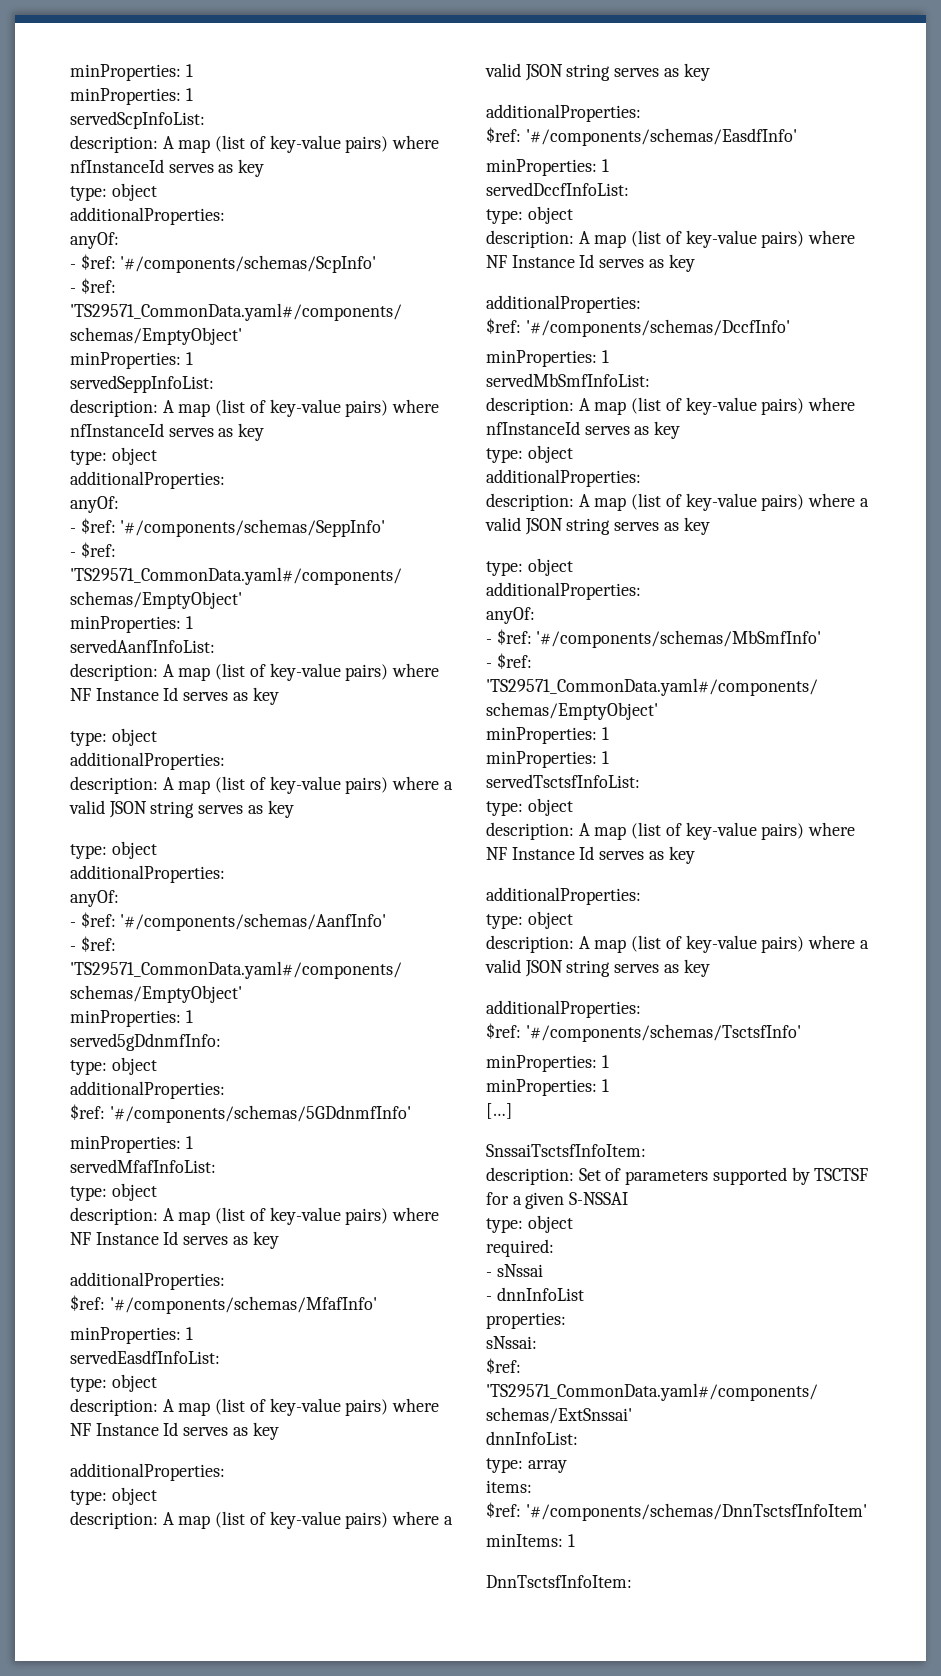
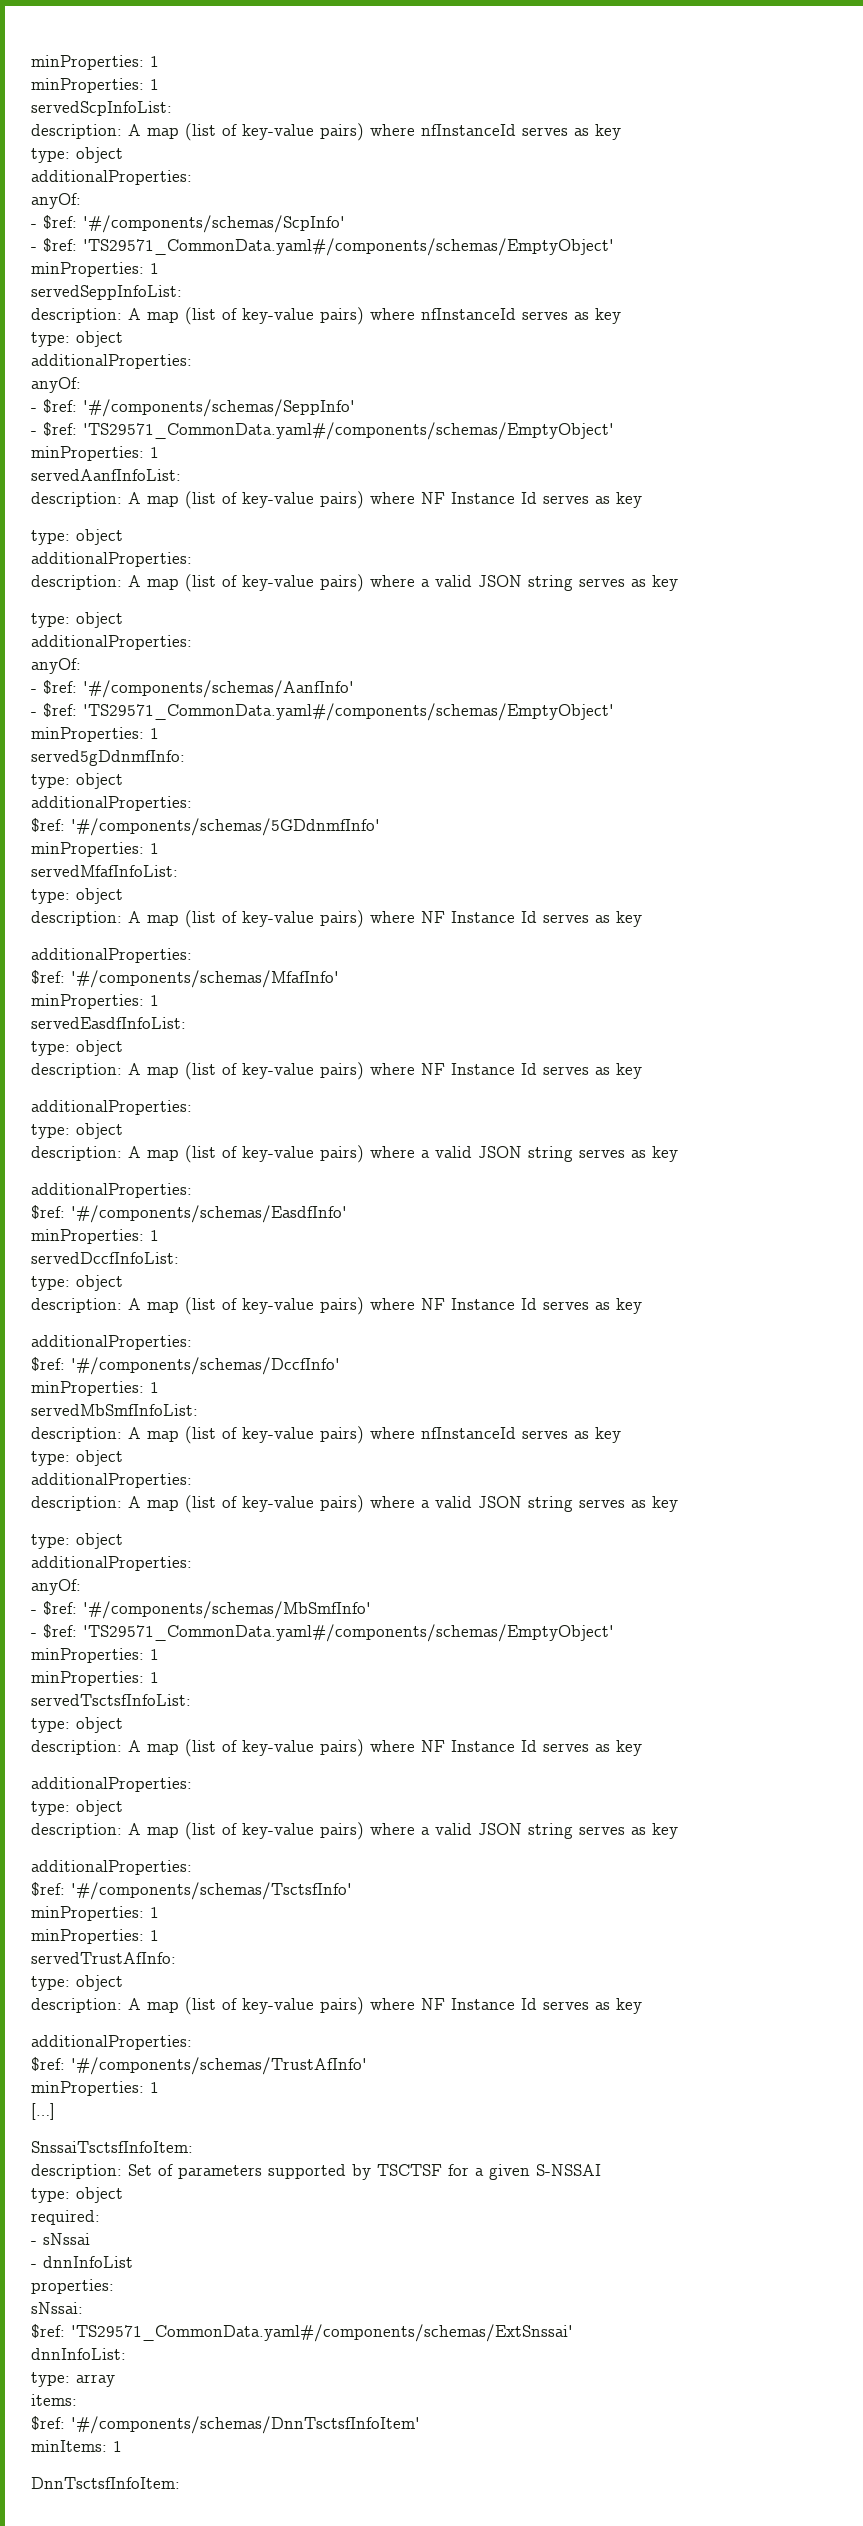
+ servedTrustAfInfo:
+ type: object
+ description: A map (list of key-value pairs) where NF Instance Id serves as key
+ additionalProperties:
+ $ref: '#/components/schemas/TrustAfInfo'
+ minProperties: 1

